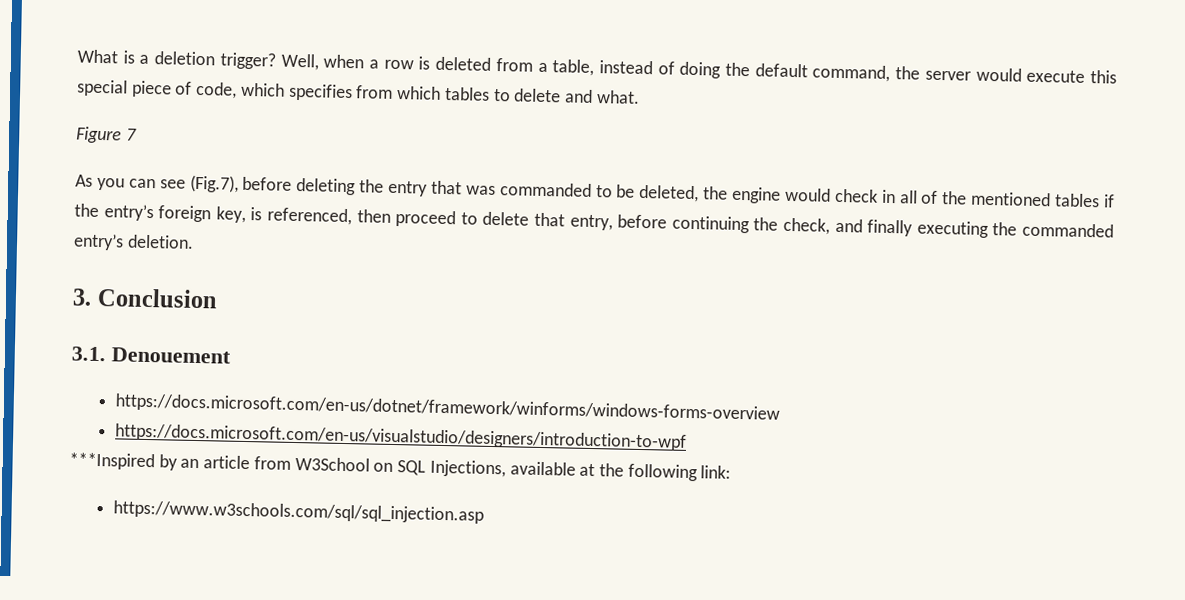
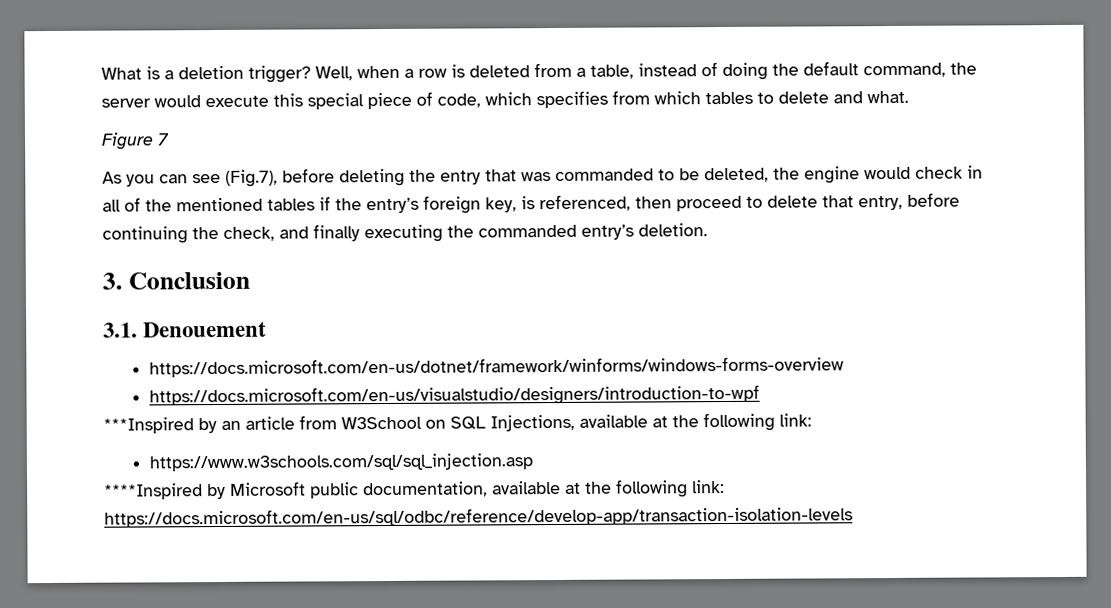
+ ****Inspired by Microsoft public documentation, available at the following link: https://docs.microsoft.com/en-us/sql/odbc/reference/develop-app/transaction-isolation-levels

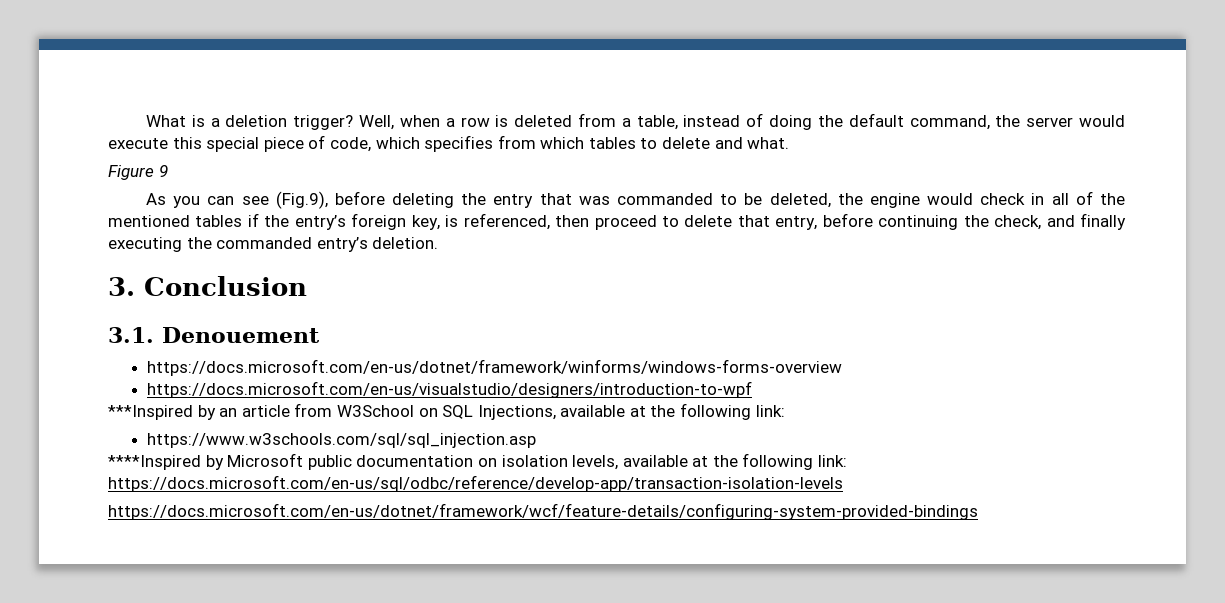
- Figure 7
+ Figure 9
- As you can see (Fig.7), before deleting the entry that was commanded to be deleted, the engine would check in all of the mentioned tables if the entry’s foreign key, is referenced, then proceed to delete that entry, before continuing the check, and finally executing the commanded entry’s deletion.
+ As you can see (Fig.9), before deleting the entry that was commanded to be deleted, the engine would check in all of the mentioned tables if the entry’s foreign key, is referenced, then proceed to delete that entry, before continuing the check, and finally executing the commanded entry’s deletion.
- ****Inspired by Microsoft public documentation, available at the following link: https://docs.microsoft.com/en-us/sql/odbc/reference/develop-app/transaction-isolation-levels
+ ****Inspired by Microsoft public documentation on isolation levels, available at the following link: https://docs.microsoft.com/en-us/sql/odbc/reference/develop-app/transaction-isolation-levels
+ https://docs.microsoft.com/en-us/dotnet/framework/wcf/feature-details/configuring-system-provided-bindings

